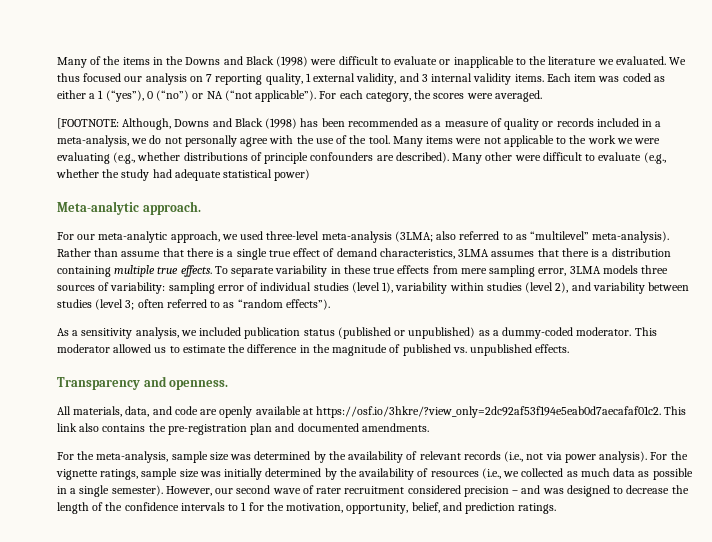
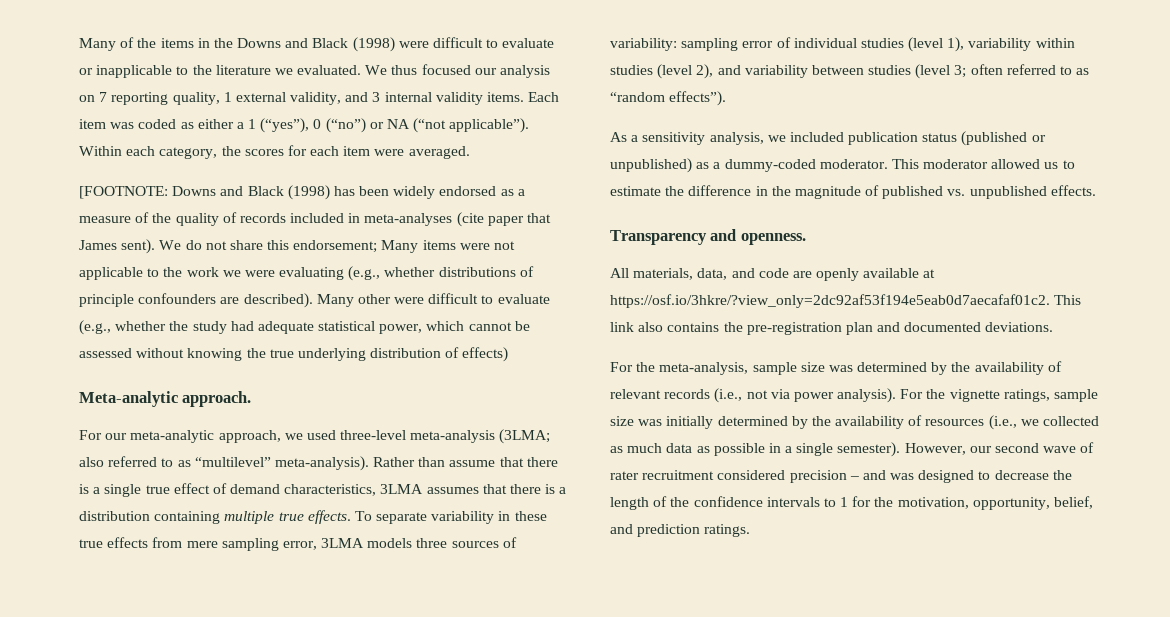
- For each category, the scores were averaged.
+ Within each category, the scores for each item were averaged.
- [FOOTNOTE: Although, Downs and Black (1998) has been recommended as a measure of quality or records included in a meta-analysis, we do not personally agree with the use of the tool. Many items were not applicable to the work we were evaluating (e.g., whether distributions of principle confounders are described).
+ [FOOTNOTE: Downs and Black (1998) has been widely endorsed as a measure of the quality of records included in meta-analyses (cite paper that James sent). We do not share this endorsement; Many items were not applicable to the work we were evaluating (e.g., whether distributions of principle confounders are described).
- Many other were difficult to evaluate (e.g., whether the study had adequate statistical power)
+ Many other were difficult to evaluate (e.g., whether the study had adequate statistical power, which cannot be assessed without knowing the true underlying distribution of effects)
- All materials, data, and code are openly available at https://osf.io/3hkre/?view_only=2dc92af53f194e5eab0d7aecafaf01c2. This link also contains the pre-registration plan and documented amendments.
+ All materials, data, and code are openly available at https://osf.io/3hkre/?view_only=2dc92af53f194e5eab0d7aecafaf01c2. This link also contains the pre-registration plan and documented deviations.

